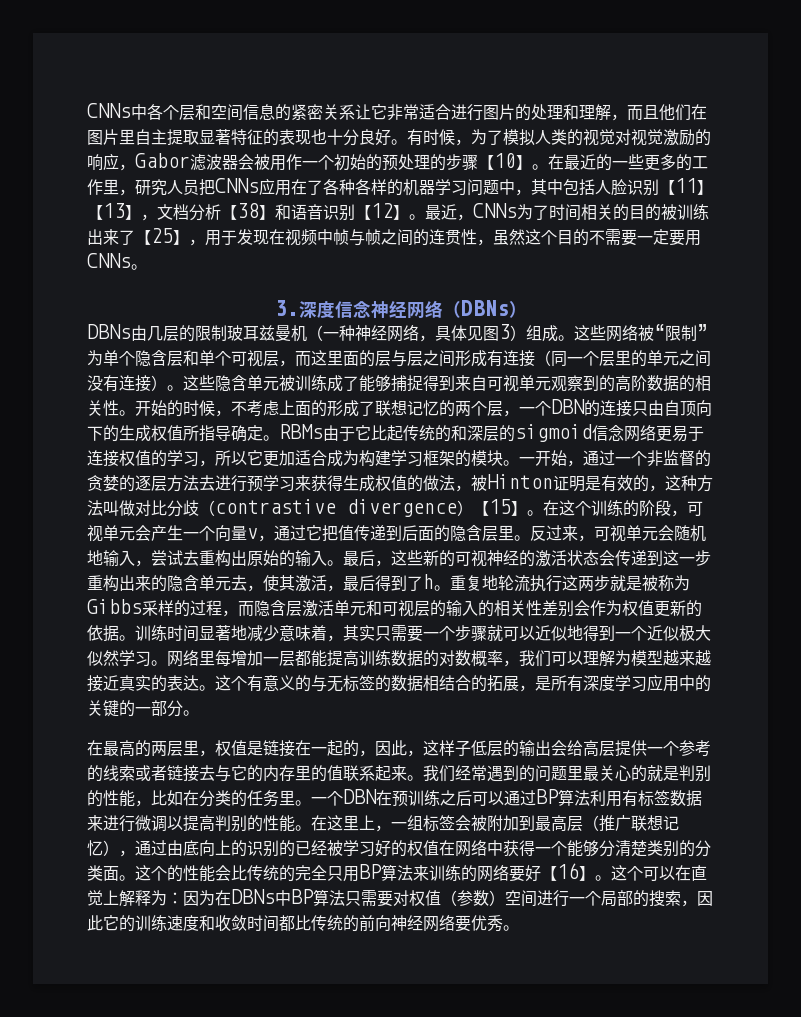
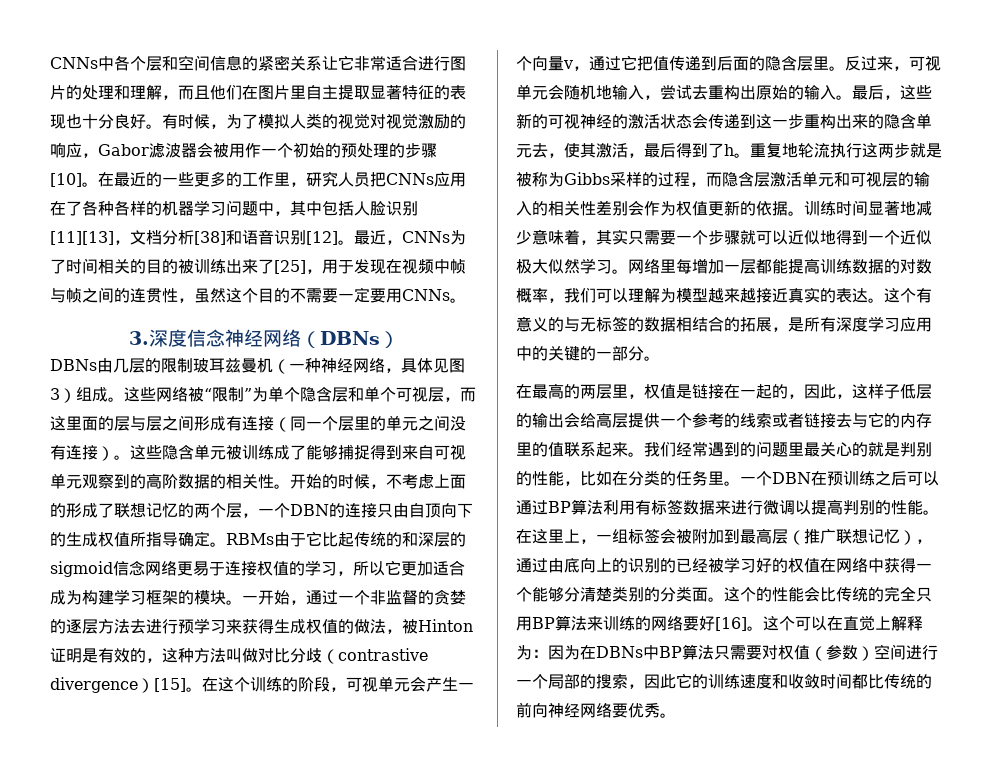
- 有时候，为了模拟人类的视觉对视觉激励的响应，Gabor滤波器会被用作一个初始的预处理的步骤【10】。
+ 有时候，为了模拟人类的视觉对视觉激励的响应，Gabor滤波器会被用作一个初始的预处理的步骤[10]。
- 在最近的一些更多的工作里，研究人员把CNNs应用在了各种各样的机器学习问题中，其中包括人脸识别【11】【13】，文档分析【38】和语音识别【12】。
+ 在最近的一些更多的工作里，研究人员把CNNs应用在了各种各样的机器学习问题中，其中包括人脸识别[11][13]，文档分析[38]和语音识别[12]。
- 最近，CNNs为了时间相关的目的被训练出来了【25】，用于发现在视频中帧与帧之间的连贯性，虽然这个目的不需要一定要用CNNs。
+ 最近，CNNs为了时间相关的目的被训练出来了[25]，用于发现在视频中帧与帧之间的连贯性，虽然这个目的不需要一定要用CNNs。
- 一开始，通过一个非监督的贪婪的逐层方法去进行预学习来获得生成权值的做法，被Hinton证明是有效的，这种方法叫做对比分歧（contrastive divergence）【15】。
+ 一开始，通过一个非监督的贪婪的逐层方法去进行预学习来获得生成权值的做法，被Hinton证明是有效的，这种方法叫做对比分歧（contrastive divergence）[15]。
- 这个的性能会比传统的完全只用BP算法来训练的网络要好【16】。
+ 这个的性能会比传统的完全只用BP算法来训练的网络要好[16]。

